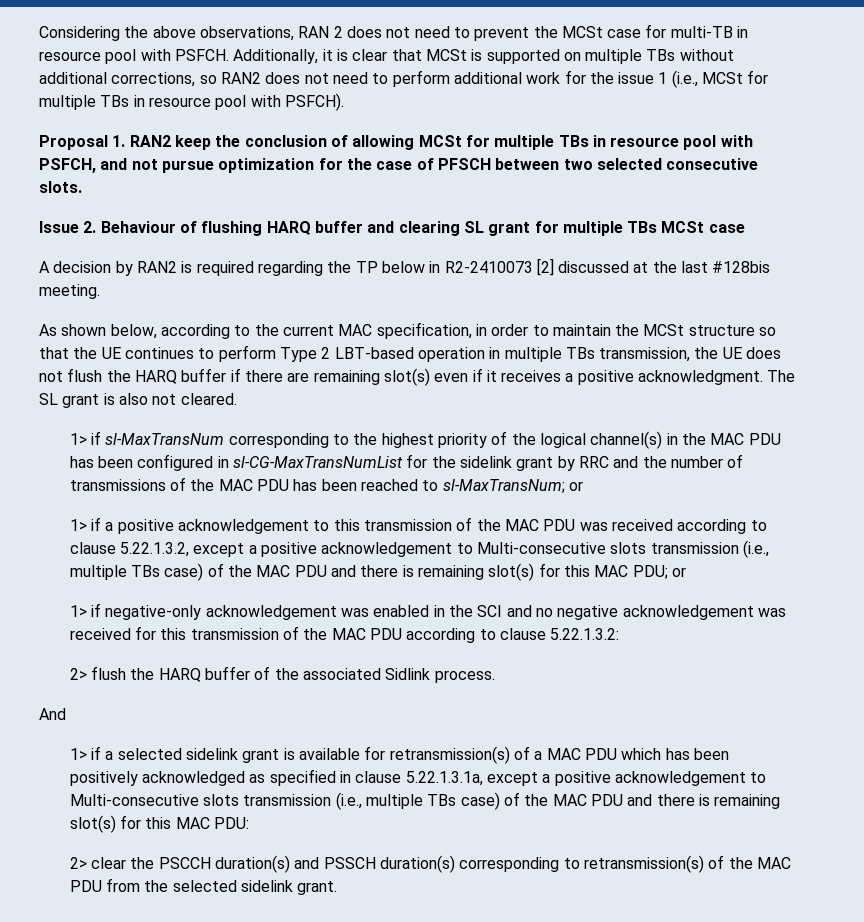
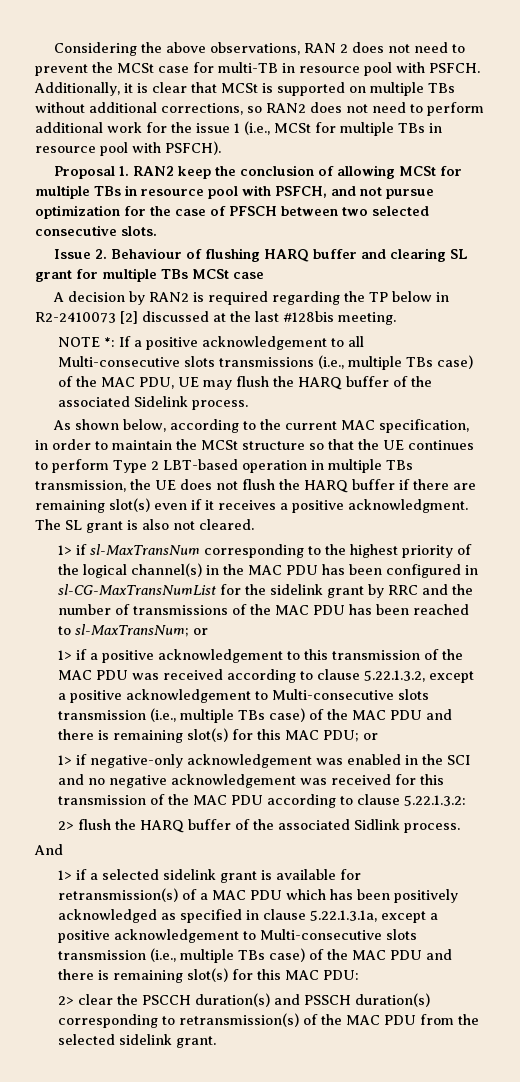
+ NOTE *: If a positive acknowledgement to all Multi-consecutive slots transmissions (i.e., multiple TBs case) of the MAC PDU, UE may flush the HARQ buffer of the associated Sidelink process.

